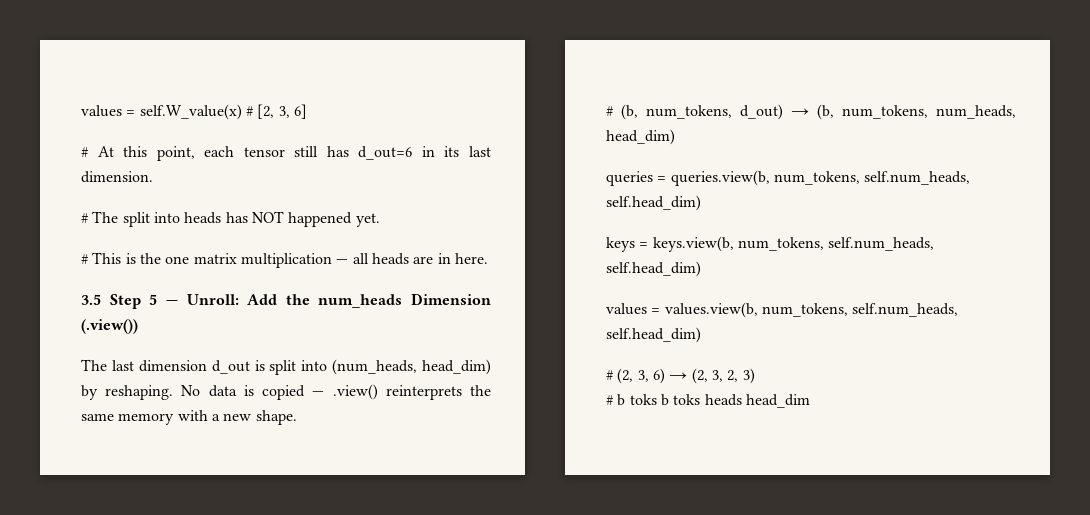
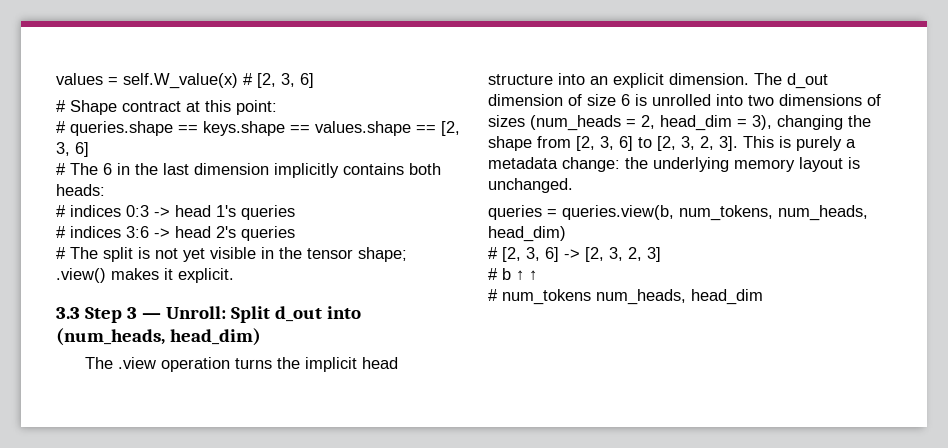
- # At this point, each tensor still has d_out=6 in its last dimension.
- # The split into heads has NOT happened yet.
- # This is the one matrix multiplication — all heads are in here.
- 3.5 Step 5 — Unroll: Add the num_heads Dimension (.view())
- The last dimension d_out is split into (num_heads, head_dim) by reshaping. No data is copied — .view() reinterprets the same memory with a new shape.
- # (b, num_tokens, d_out) → (b, num_tokens, num_heads, head_dim)
- queries = queries.view(b, num_tokens, self.num_heads, self.head_dim)
- keys = keys.view(b, num_tokens, self.num_heads, self.head_dim)
- values = values.view(b, num_tokens, self.num_heads, self.head_dim)
- # (2, 3, 6) → (2, 3, 2, 3)
+ # Shape contract at this point:
+ # queries.shape == keys.shape == values.shape == [2, 3, 6]
+ # The 6 in the last dimension implicitly contains both heads:
+ # indices 0:3 -> head 1's queries
+ # indices 3:6 -> head 2's queries
+ # The split is not yet visible in the tensor shape; .view() makes it explicit.
+ 3.3 Step 3 — Unroll: Split d_out into (num_heads, head_dim)
+ The .view operation turns the implicit head structure into an explicit dimension. The d_out dimension of size 6 is unrolled into two dimensions of sizes (num_heads = 2, head_dim = 3), changing the shape from [2, 3, 6] to [2, 3, 2, 3]. This is purely a metadata change: the underlying memory layout is unchanged.
+ queries = queries.view(b, num_tokens, num_heads, head_dim)
+ # [2, 3, 6] -> [2, 3, 2, 3]
- # b toks b toks heads head_dim
+ # b ↑ ↑
+ # num_tokens num_heads, head_dim

